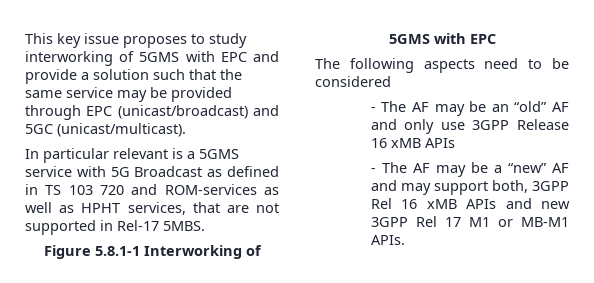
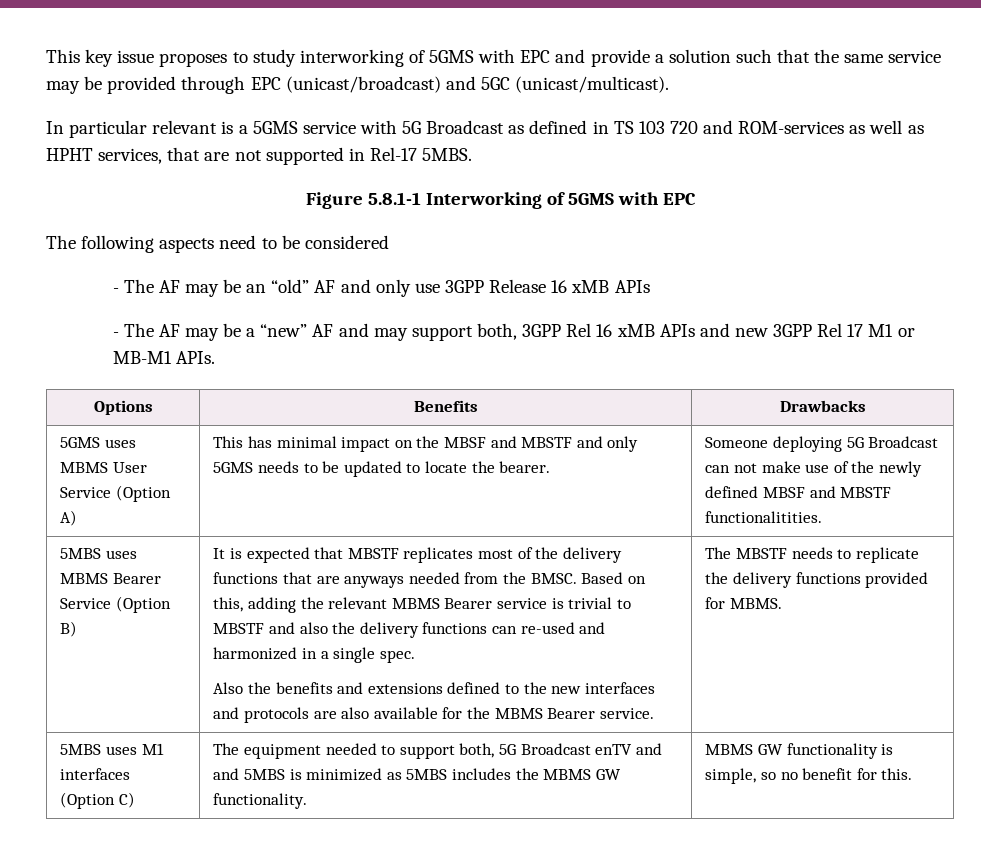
+ Options | Benefits | Drawbacks
+ 5GMS uses MBMS User Service (Option A) | This has minimal impact on the MBSF and MBSTF and only 5GMS needs to be updated to locate the bearer. | Someone deploying 5G Broadcast can not make use of the newly defined MBSF and MBSTF functionalitities.
+ 5MBS uses MBMS Bearer Service (Option B) | It is expected that MBSTF replicates most of the delivery functions that are anyways needed from the BMSC. Based on this, adding the relevant MBMS Bearer service is trivial to MBSTF and also the delivery functions can re-used and harmonized in a single spec.
+ Also the benefits and extensions defined to the new interfaces and protocols are also available for the MBMS Bearer service. | The MBSTF needs to replicate the delivery functions provided for MBMS.
+ 5MBS uses M1 interfaces (Option C) | The equipment needed to support both, 5G Broadcast enTV and and 5MBS is minimized as 5MBS includes the MBMS GW functionality. | MBMS GW functionality is simple, so no benefit for this.

